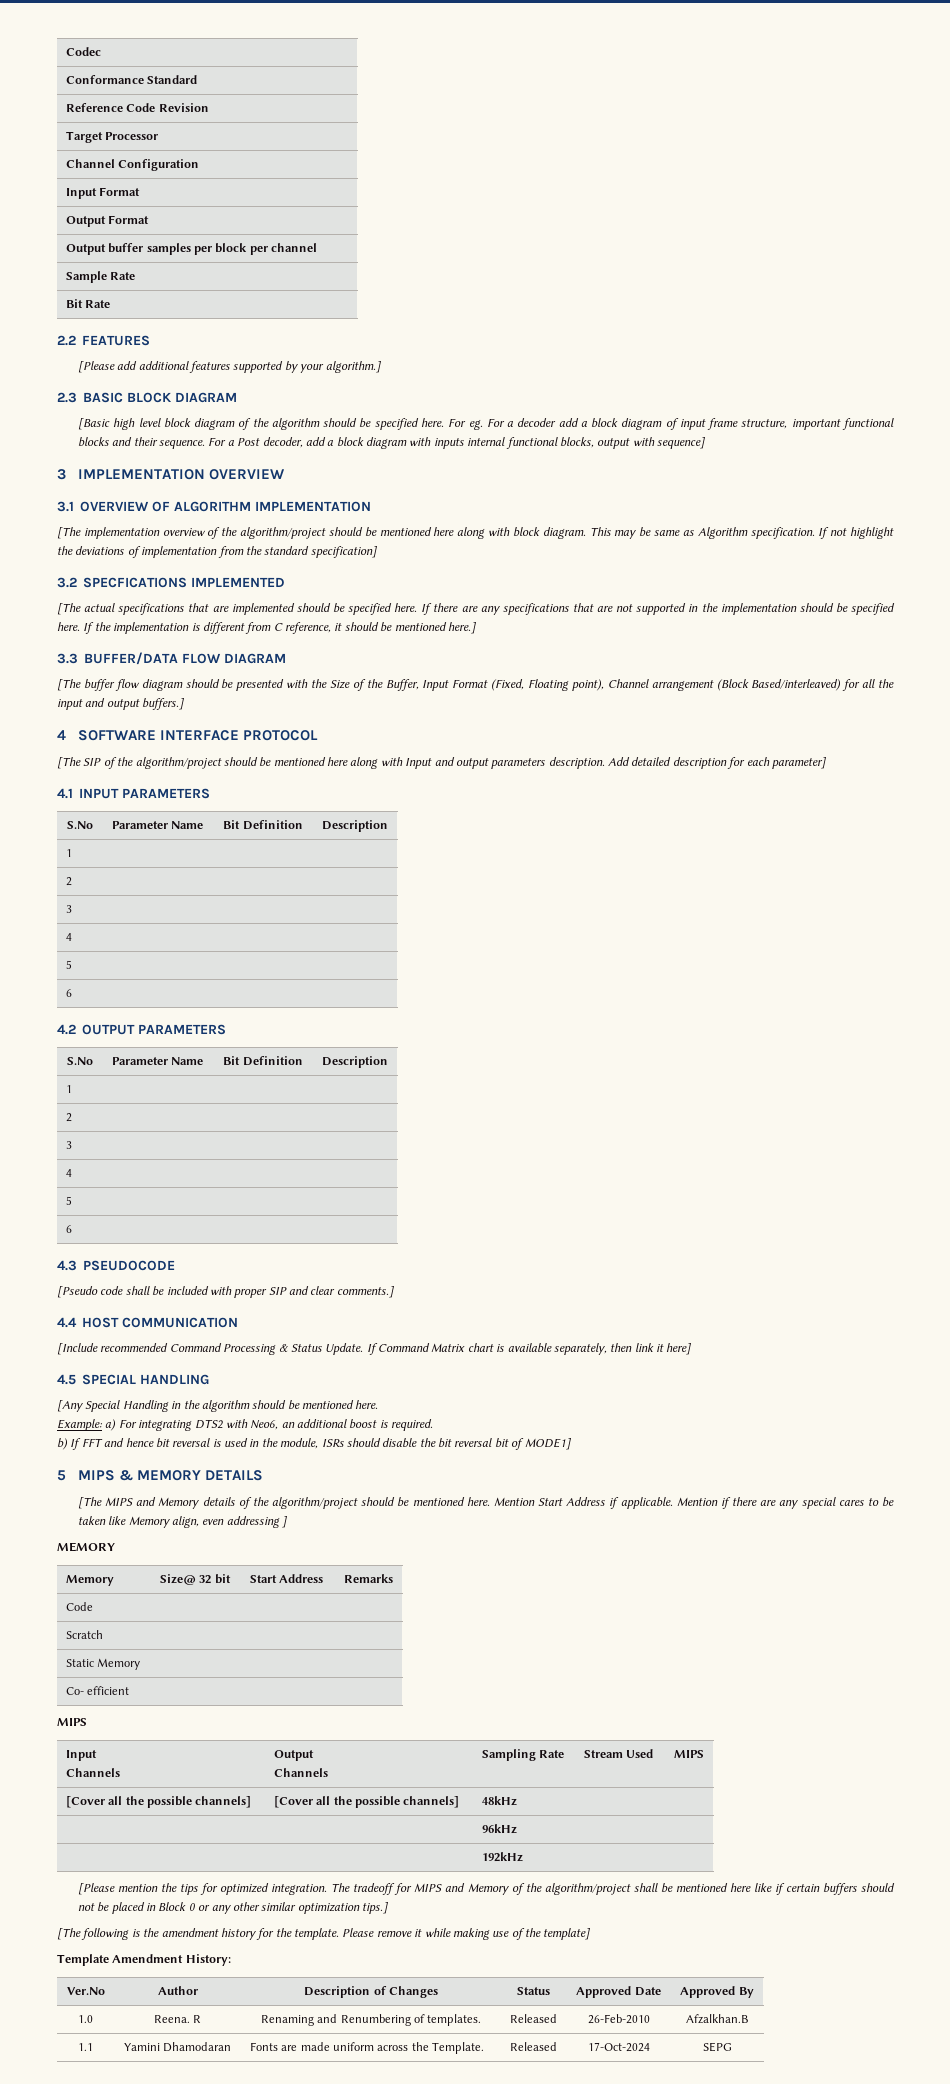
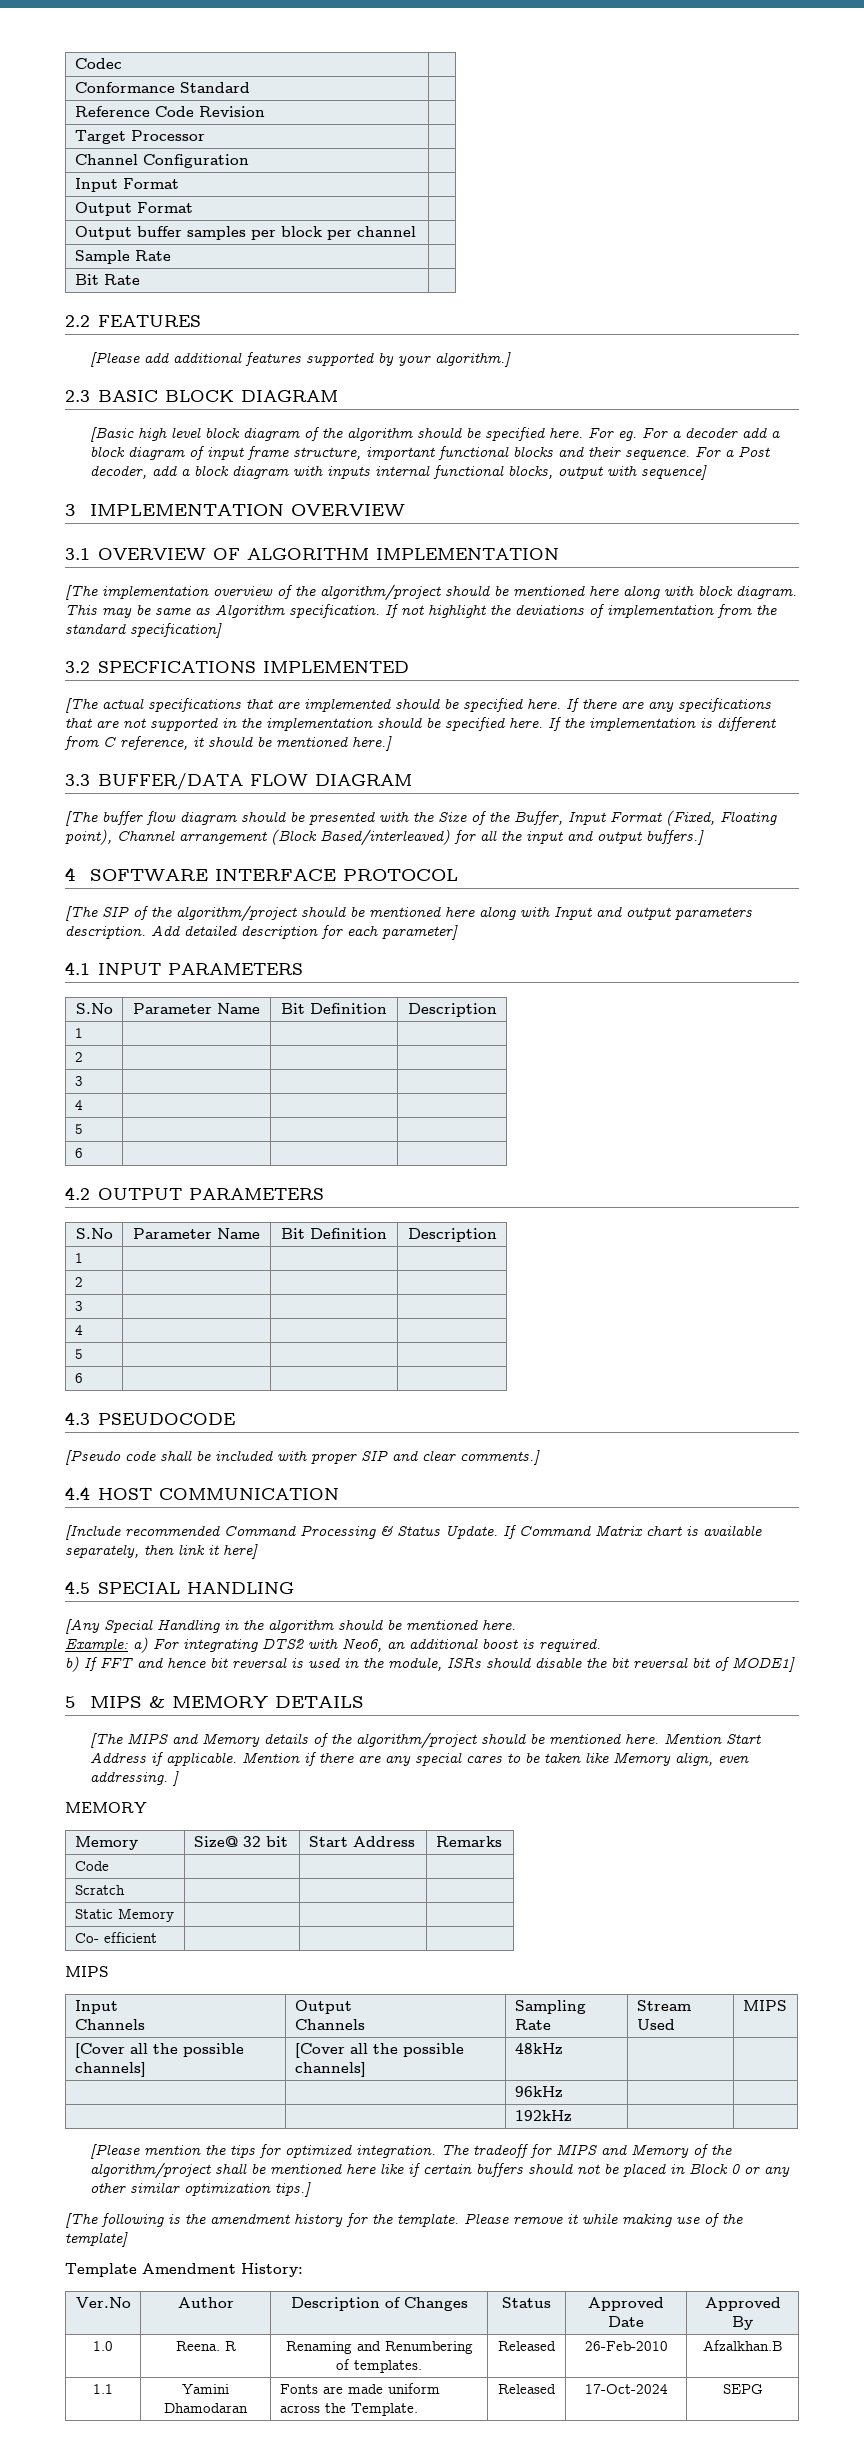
- Mention if there are any special cares to be taken like Memory align, even addressing ]
+ Mention if there are any special cares to be taken like Memory align, even addressing. ]

